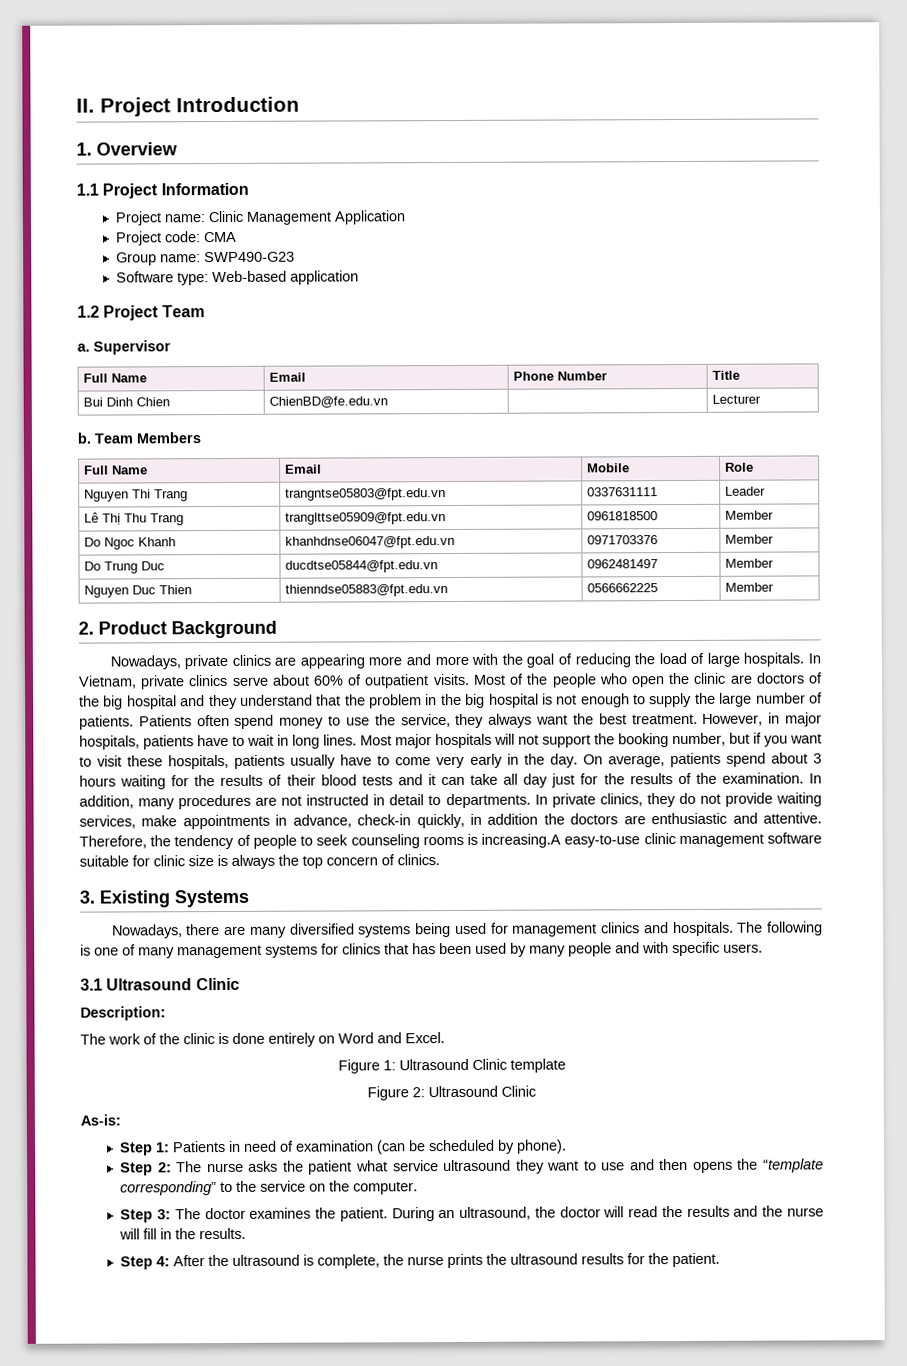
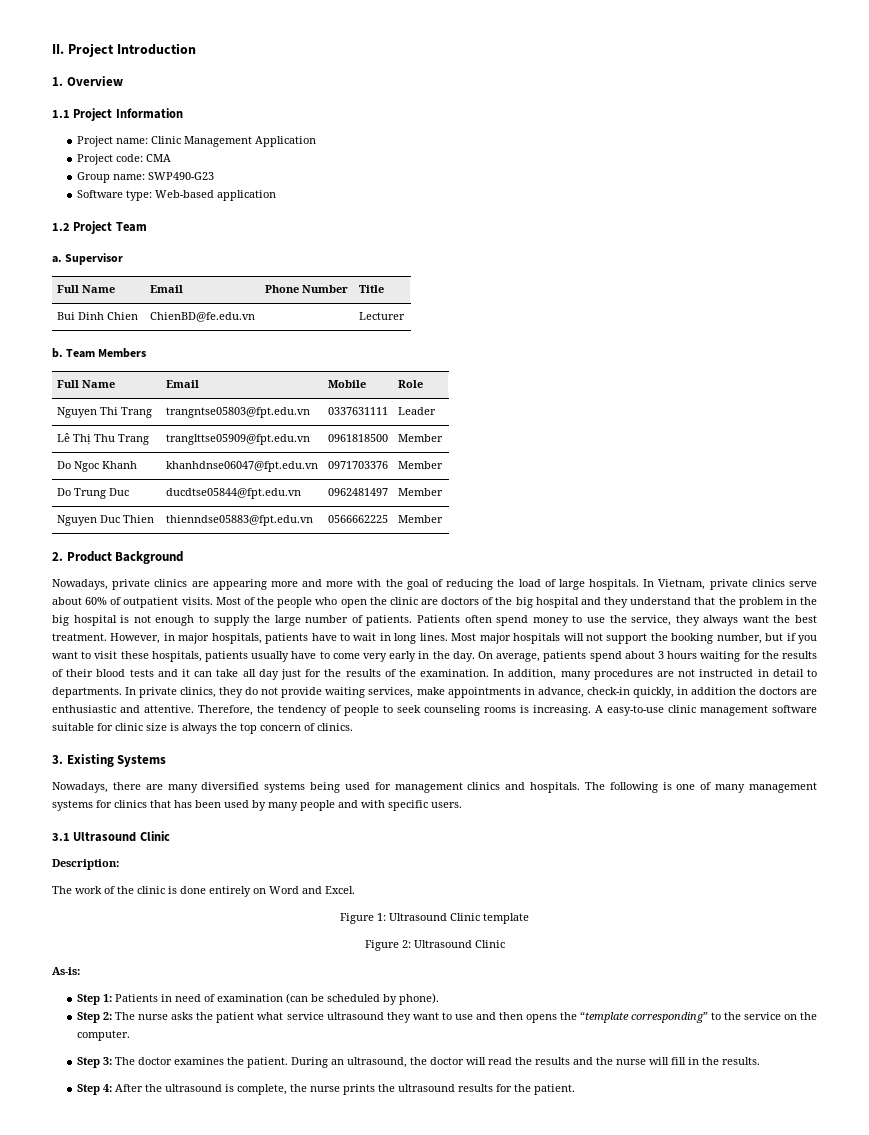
- Therefore, the tendency of people to seek counseling rooms is increasing.A easy-to-use clinic management software suitable for clinic size is always the top concern of clinics.
+ Therefore, the tendency of people to seek counseling rooms is increasing. A easy-to-use clinic management software suitable for clinic size is always the top concern of clinics.

